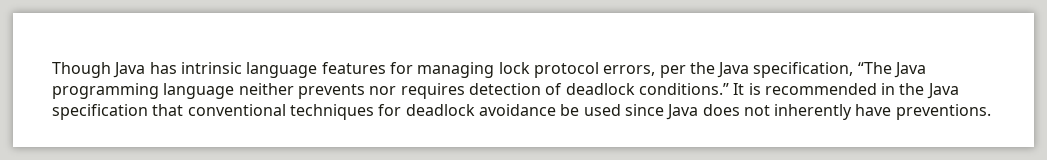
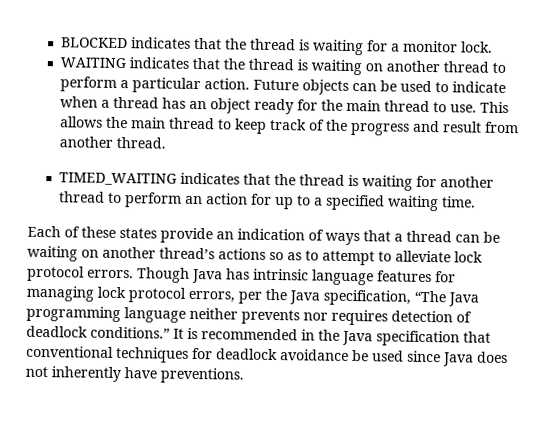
+ BLOCKED indicates that the thread is waiting for a monitor lock.
+ WAITING indicates that the thread is waiting on another thread to perform a particular action. Future objects can be used to indicate when a thread has an object ready for the main thread to use. This allows the main thread to keep track of the progress and result from another thread.
+ TIMED_WAITING indicates that the thread is waiting for another thread to perform an action for up to a specified waiting time.
+ Each of these states provide an indication of ways that a thread can be waiting on another thread’s actions so as to attempt to alleviate lock protocol errors.

